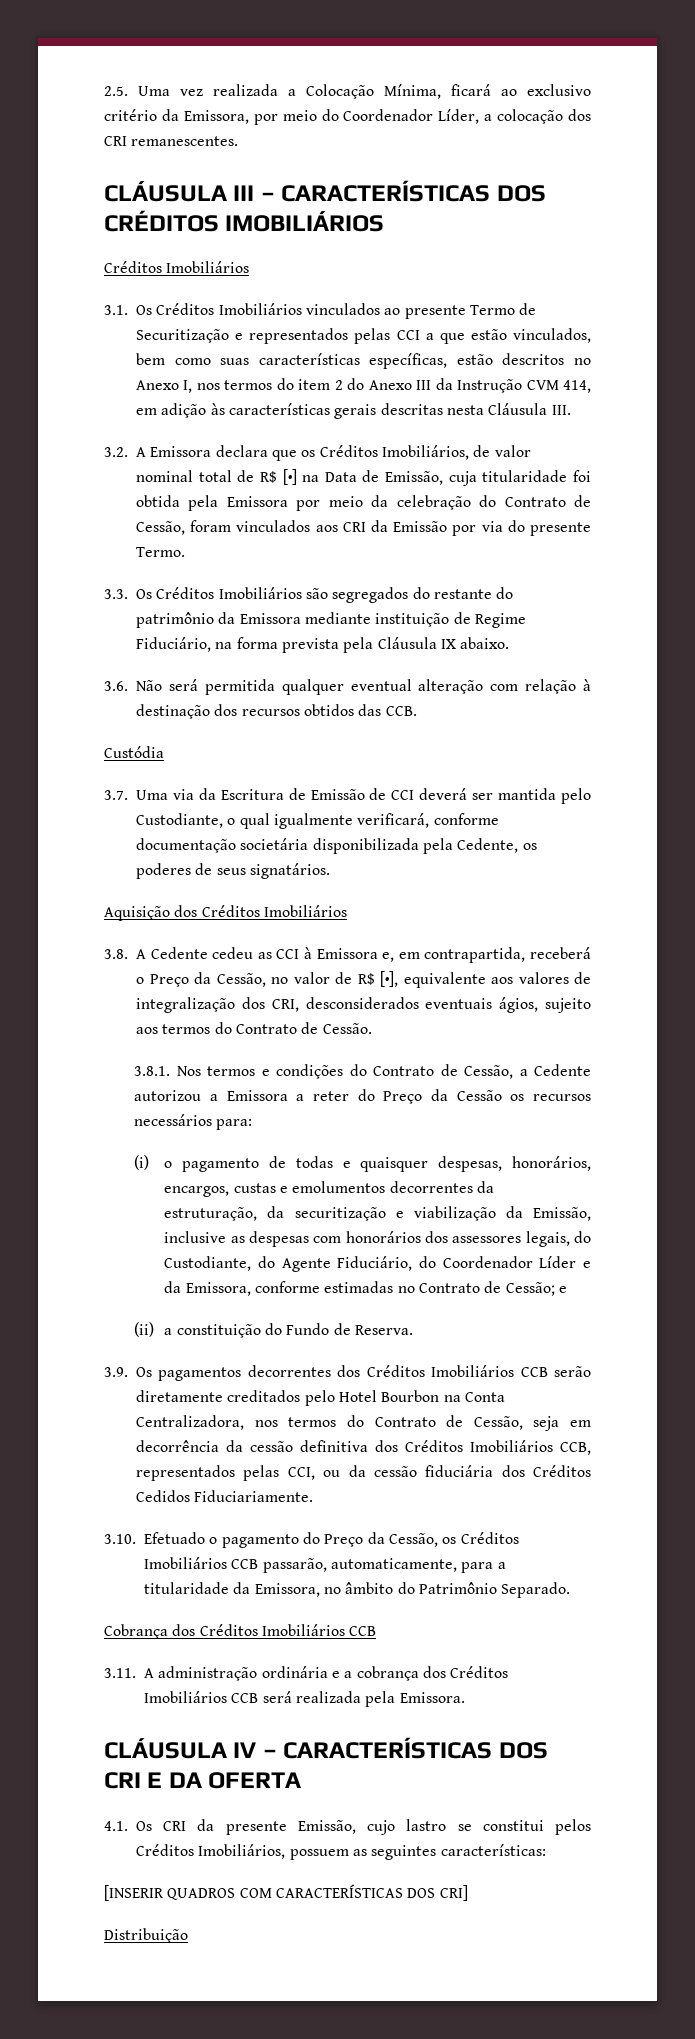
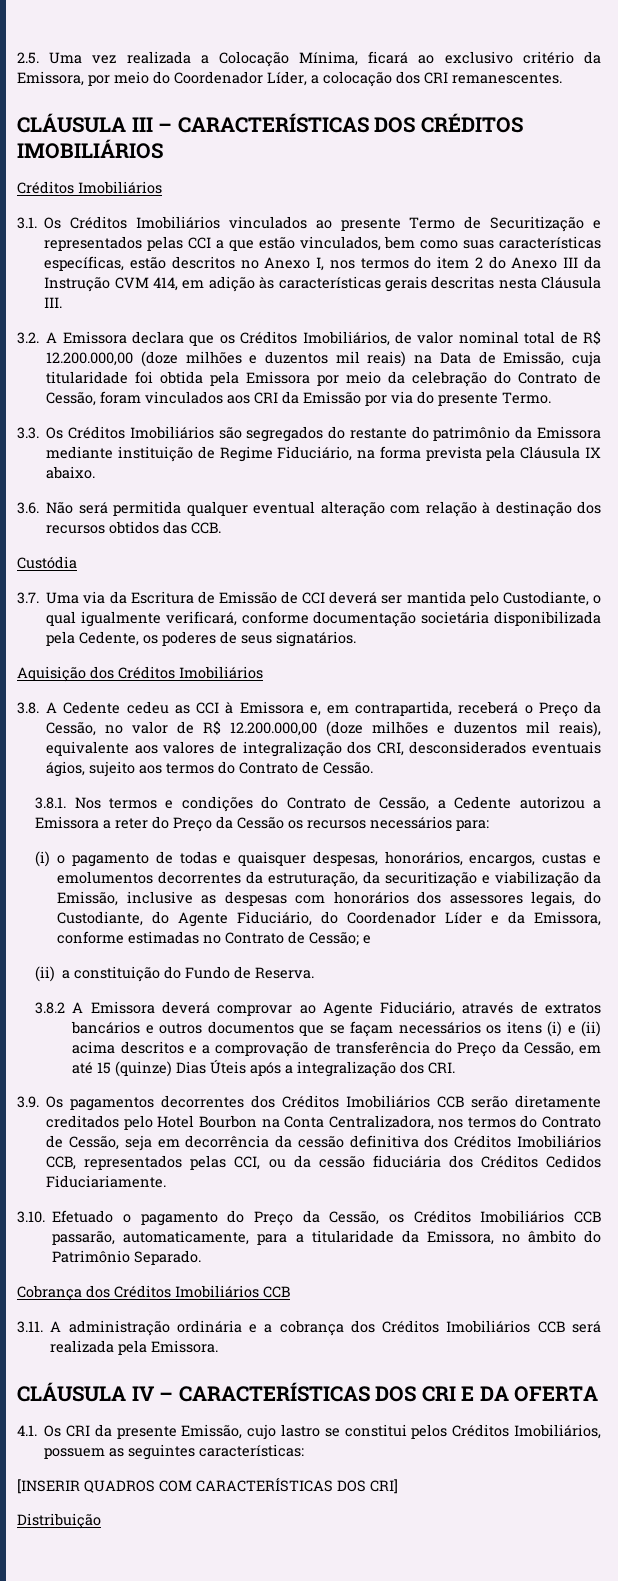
- 3.2. A Emissora declara que os Créditos Imobiliários, de valor nominal total de R$ [•] na Data de Emissão, cuja titularidade foi obtida pela Emissora por meio da celebração do Contrato de Cessão, foram vinculados aos CRI da Emissão por via do presente Termo.
+ 3.2. A Emissora declara que os Créditos Imobiliários, de valor nominal total de R$ 12.200.000,00 (doze milhões e duzentos mil reais) na Data de Emissão, cuja titularidade foi obtida pela Emissora por meio da celebração do Contrato de Cessão, foram vinculados aos CRI da Emissão por via do presente Termo.
- 3.8. A Cedente cedeu as CCI à Emissora e, em contrapartida, receberá o Preço da Cessão, no valor de R$ [•], equivalente aos valores de integralização dos CRI, desconsiderados eventuais ágios, sujeito aos termos do Contrato de Cessão.
+ 3.8. A Cedente cedeu as CCI à Emissora e, em contrapartida, receberá o Preço da Cessão, no valor de R$ 12.200.000,00 (doze milhões e duzentos mil reais), equivalente aos valores de integralização dos CRI, desconsiderados eventuais ágios, sujeito aos termos do Contrato de Cessão.
+ 3.8.2 A Emissora deverá comprovar ao Agente Fiduciário, através de extratos bancários e outros documentos que se façam necessários os itens (i) e (ii) acima descritos e a comprovação de transferência do Preço da Cessão, em até 15 (quinze) Dias Úteis após a integralização dos CRI.

